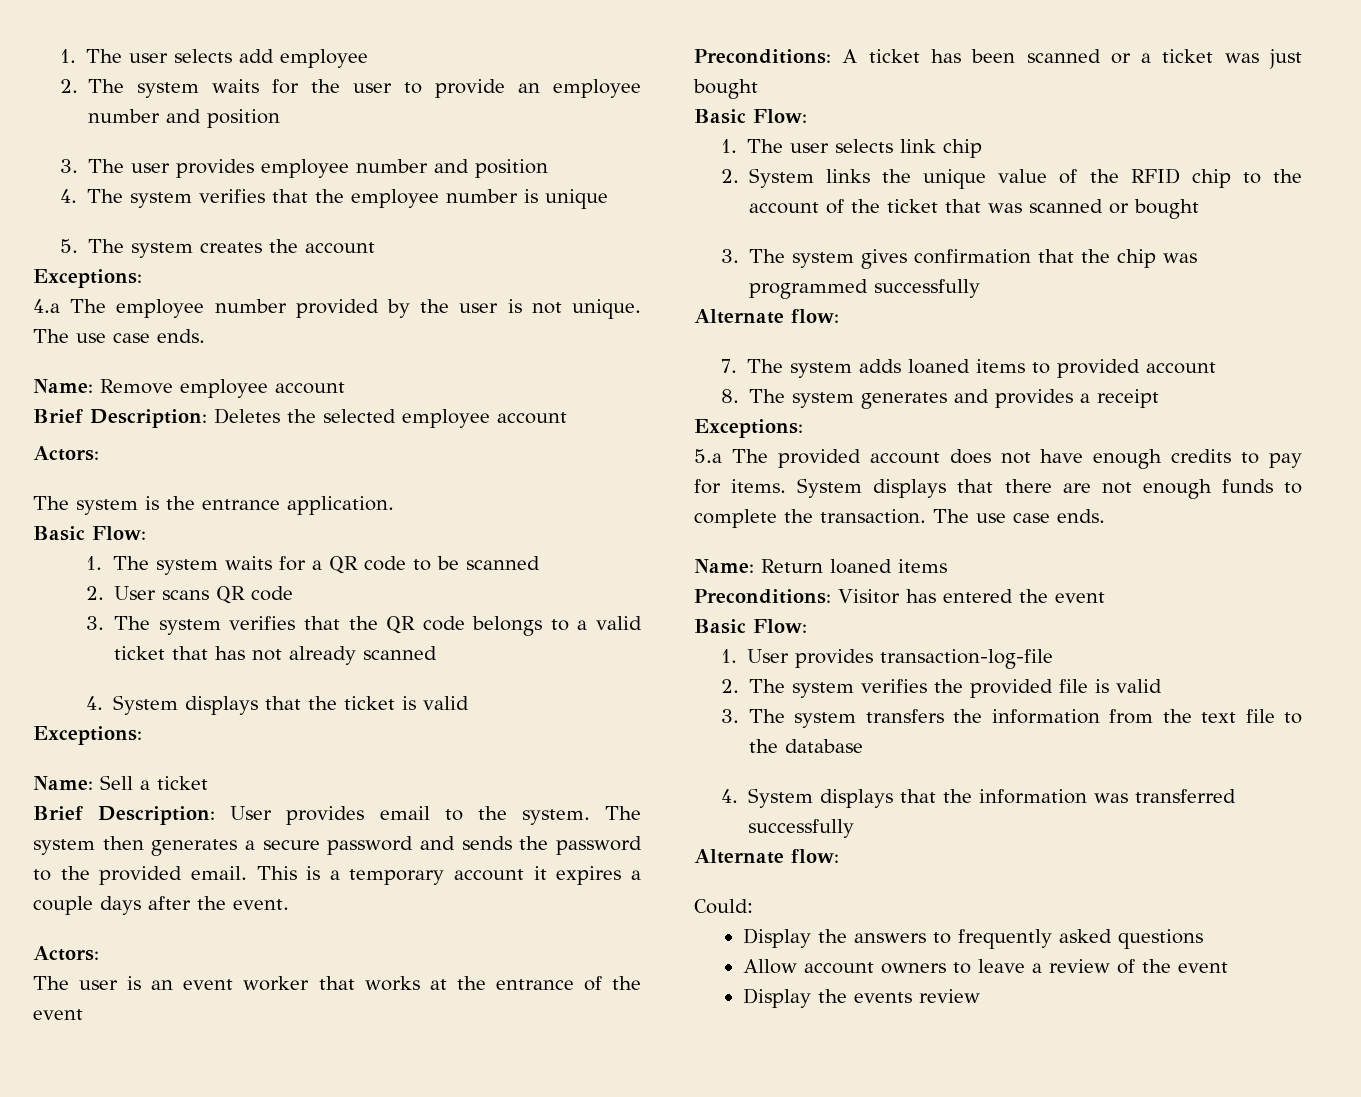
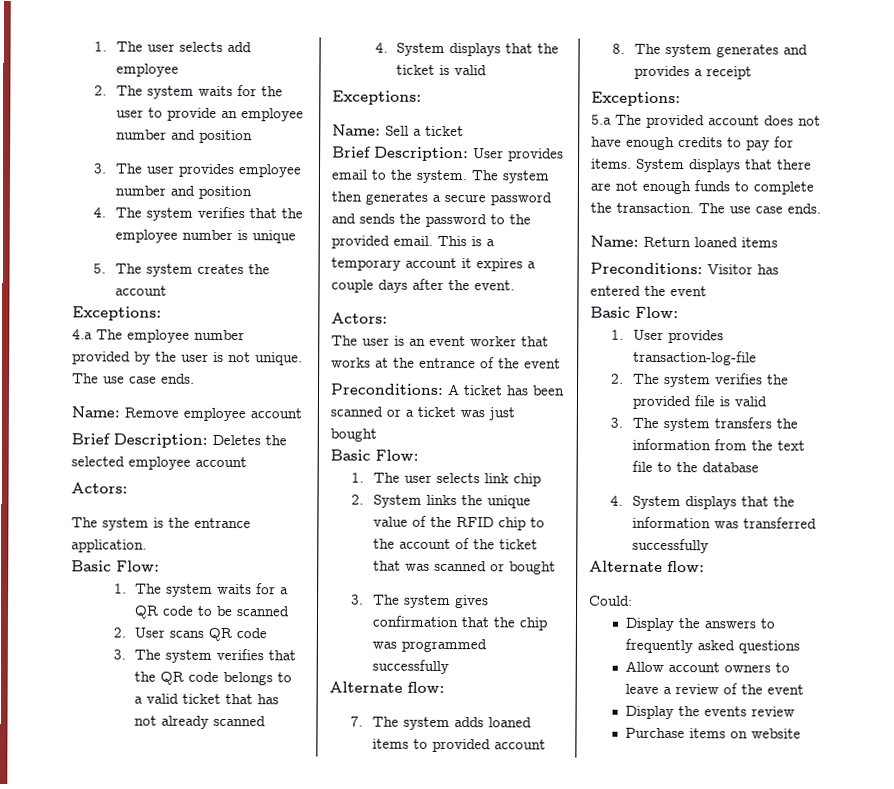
+ Purchase items on website

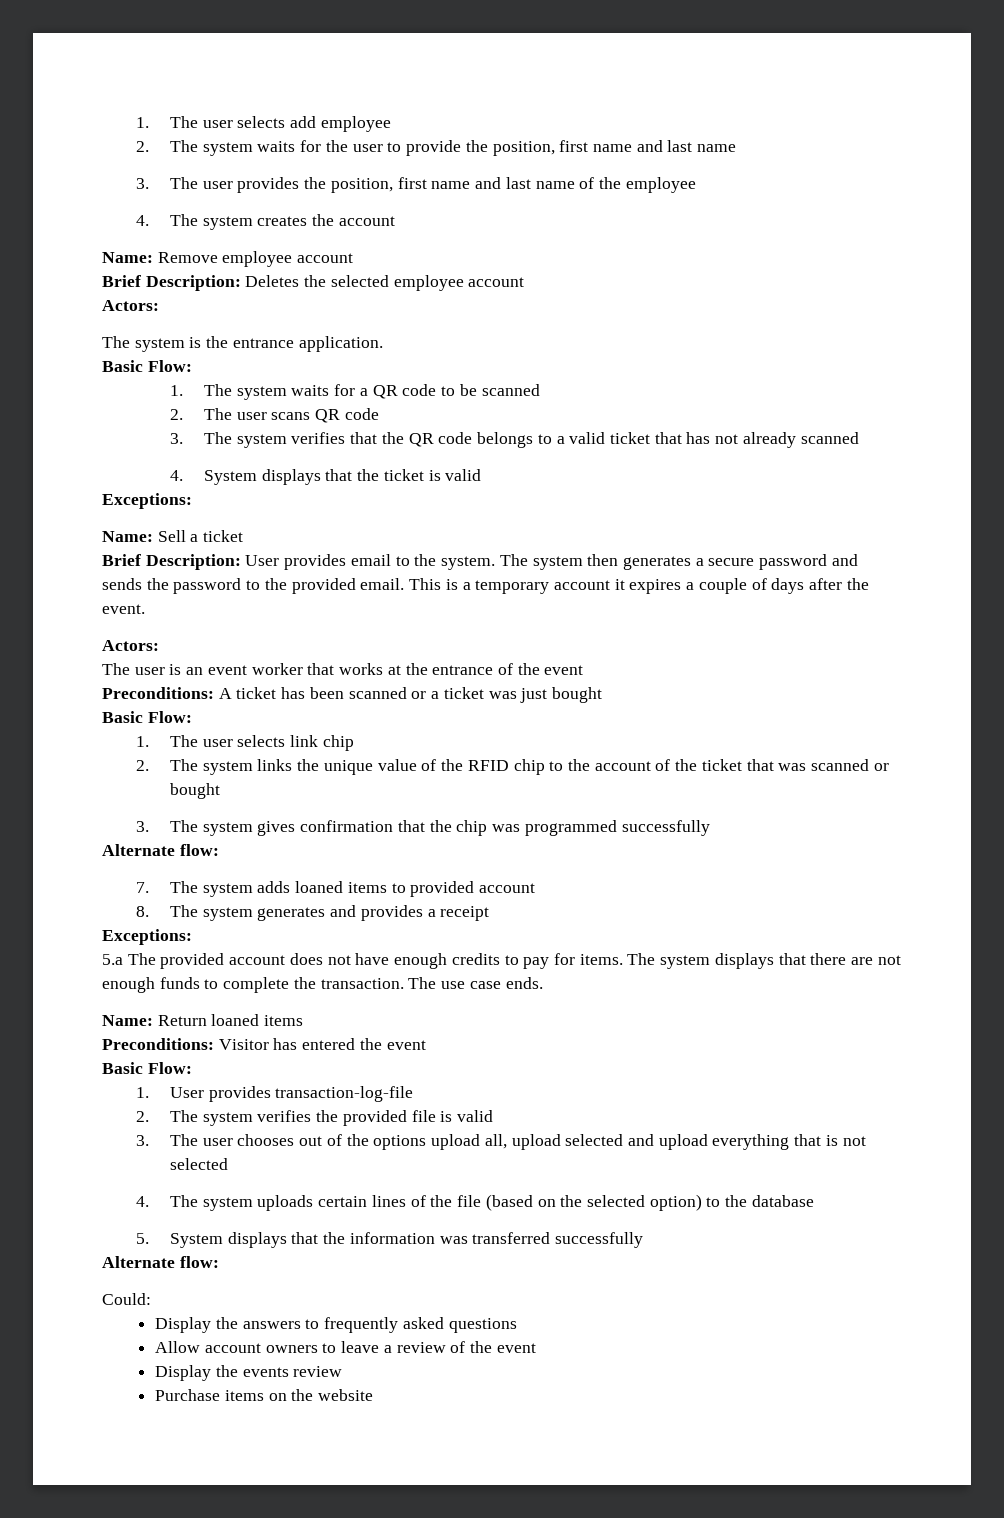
- 2. The system waits for the user to provide an employee number and position
- 3. The user provides employee number and position
- 4. The system verifies that the employee number is unique
- 5. The system creates the account
- Exceptions:
- 4.a The employee number provided by the user is not unique. The use case ends.
+ 2. The system waits for the user to provide the position, first name and last name
+ 3. The user provides the position, first name and last name of the employee
+ 4. The system creates the account
- 2. User scans QR code
+ 2. The user scans QR code
- This is a temporary account it expires a couple days after the event.
+ This is a temporary account it expires a couple of days after the event.
- 2. System links the unique value of the RFID chip to the account of the ticket that was scanned or bought
+ 2. The system links the unique value of the RFID chip to the account of the ticket that was scanned or bought
- System displays that there are not enough funds to complete the transaction.
+ The system displays that there are not enough funds to complete the transaction.
- 3. The system transfers the information from the text file to the database
+ 3. The user chooses out of the options upload all, upload selected and upload everything that is not selected
+ 4. The system uploads certain lines of the file (based on the selected option) to the database
- 4. System displays that the information was transferred successfully
+ 5. System displays that the information was transferred successfully
- Purchase items on website
+ Purchase items on the website

